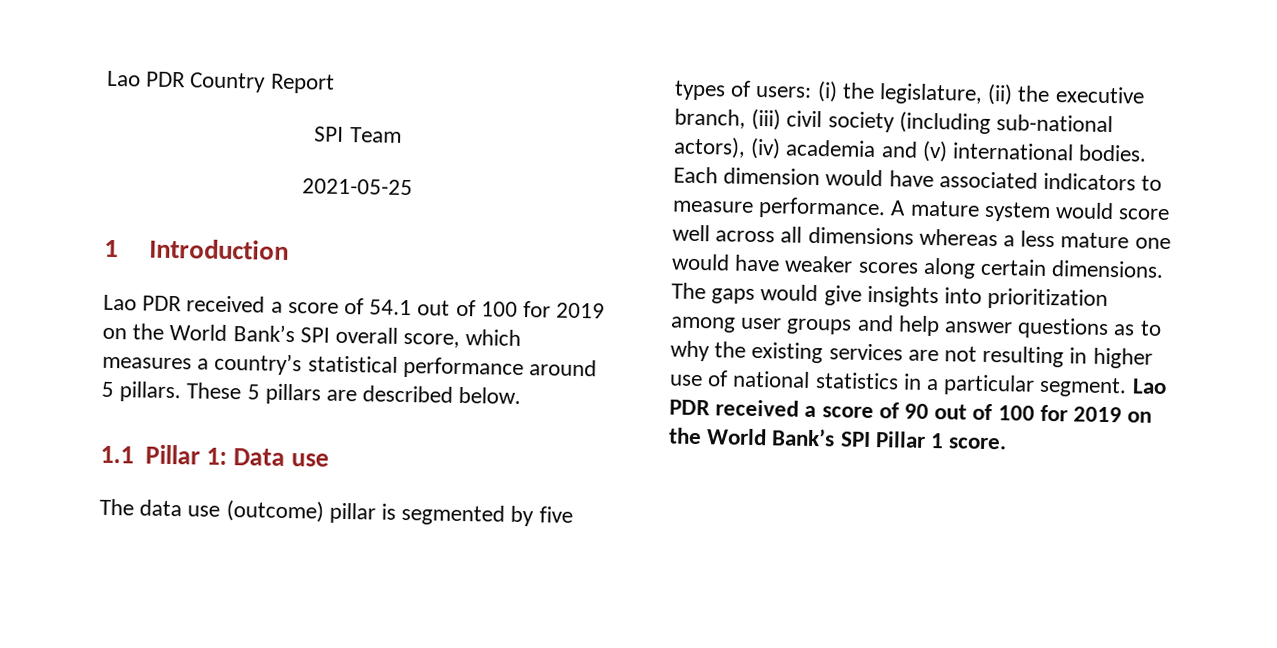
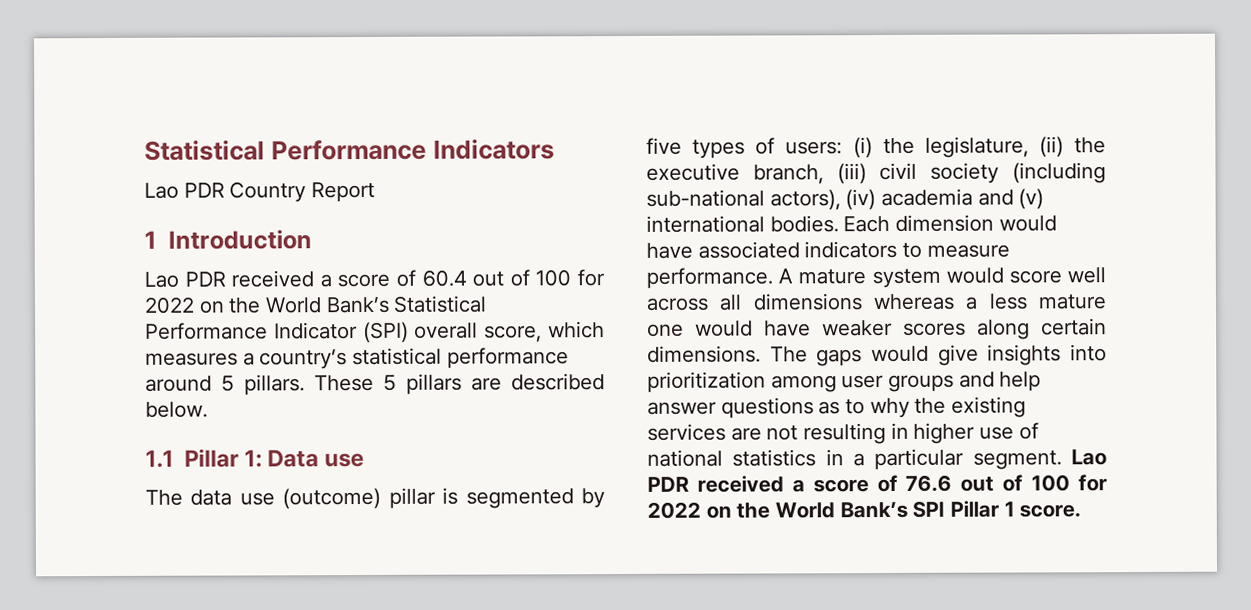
+ Statistical Performance Indicators
- SPI Team
- 2021-05-25
- Lao PDR received a score of 54.1 out of 100 for 2019 on the World Bank’s SPI overall score, which measures a country’s statistical performance around 5 pillars.
+ Lao PDR received a score of 60.4 out of 100 for 2022 on the World Bank’s Statistical Performance Indicator (SPI) overall score, which measures a country’s statistical performance around 5 pillars.
- Lao PDR received a score of 90 out of 100 for 2019 on the World Bank’s SPI Pillar 1 score.
+ Lao PDR received a score of 76.6 out of 100 for 2022 on the World Bank’s SPI Pillar 1 score.

